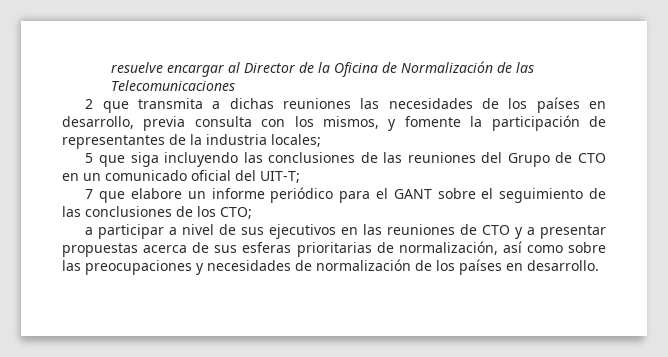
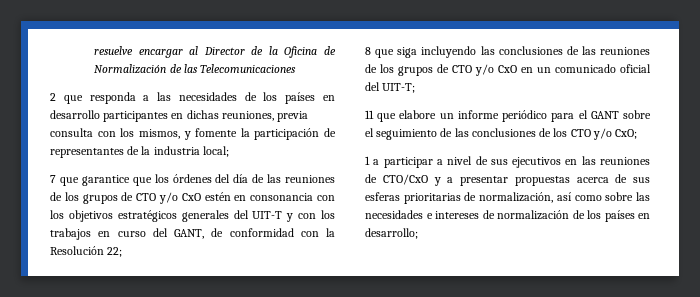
- 2 que transmita a dichas reuniones las necesidades de los países en desarrollo, previa consulta con los mismos, y fomente la participación de representantes de la industria locales;
- 5 que siga incluyendo las conclusiones de las reuniones del Grupo de CTO en un comunicado oficial del UIT-T;
+ 2 que responda a las necesidades de los países en desarrollo participantes en dichas reuniones, previa consulta con los mismos, y fomente la participación de representantes de la industria local;
+ 7 que garantice que los órdenes del día de las reuniones de los grupos de CTO y/o CxO estén en consonancia con los objetivos estratégicos generales del UIT-T y con los trabajos en curso del GANT, de conformidad con la Resolución 22;
+ 8 que siga incluyendo las conclusiones de las reuniones de los grupos de CTO y/o CxO en un comunicado oficial del UIT-T;
- 7 que elabore un informe periódico para el GANT sobre el seguimiento de las conclusiones de los CTO;
- a participar a nivel de sus ejecutivos en las reuniones de CTO y a presentar propuestas acerca de sus esferas prioritarias de normalización, así como sobre las preocupaciones y necesidades de normalización de los países en desarrollo.
+ 11 que elabore un informe periódico para el GANT sobre el seguimiento de las conclusiones de los CTO y/o CxO;
+ 1 a participar a nivel de sus ejecutivos en las reuniones de CTO/CxO y a presentar propuestas acerca de sus esferas prioritarias de normalización, así como sobre las necesidades e intereses de normalización de los países en desarrollo;

